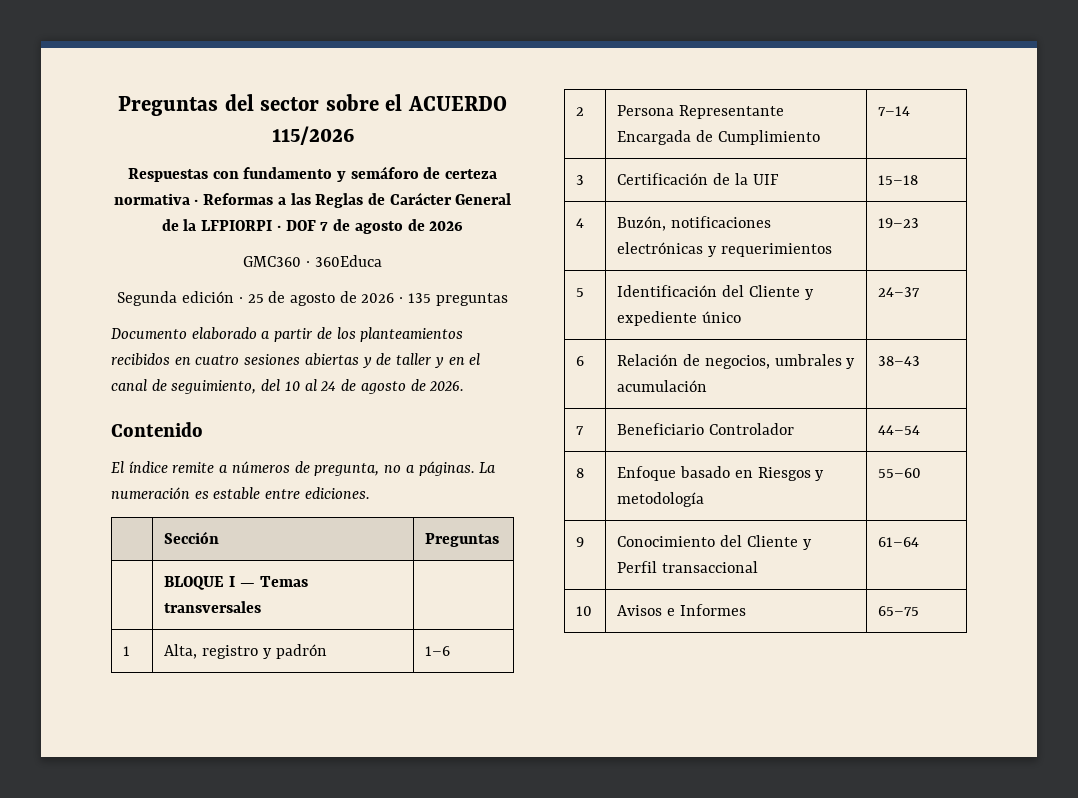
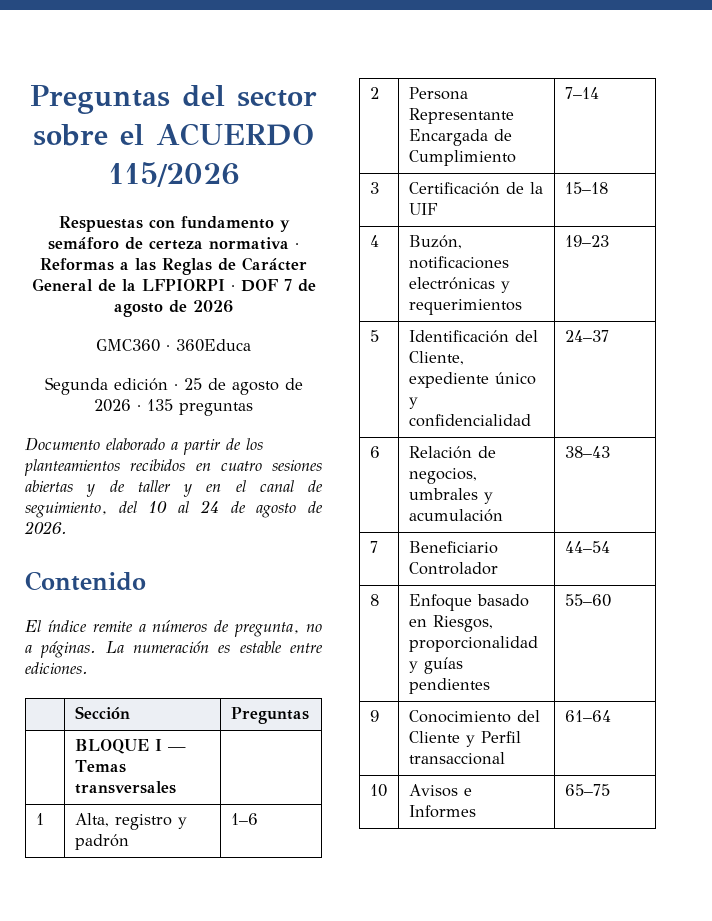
- 5 | Identificación del Cliente y expediente único | 24–37
+ 5 | Identificación del Cliente, expediente único y confidencialidad | 24–37
- 8 | Enfoque basado en Riesgos y metodología | 55–60
+ 8 | Enfoque basado en Riesgos, proporcionalidad y guías pendientes | 55–60

